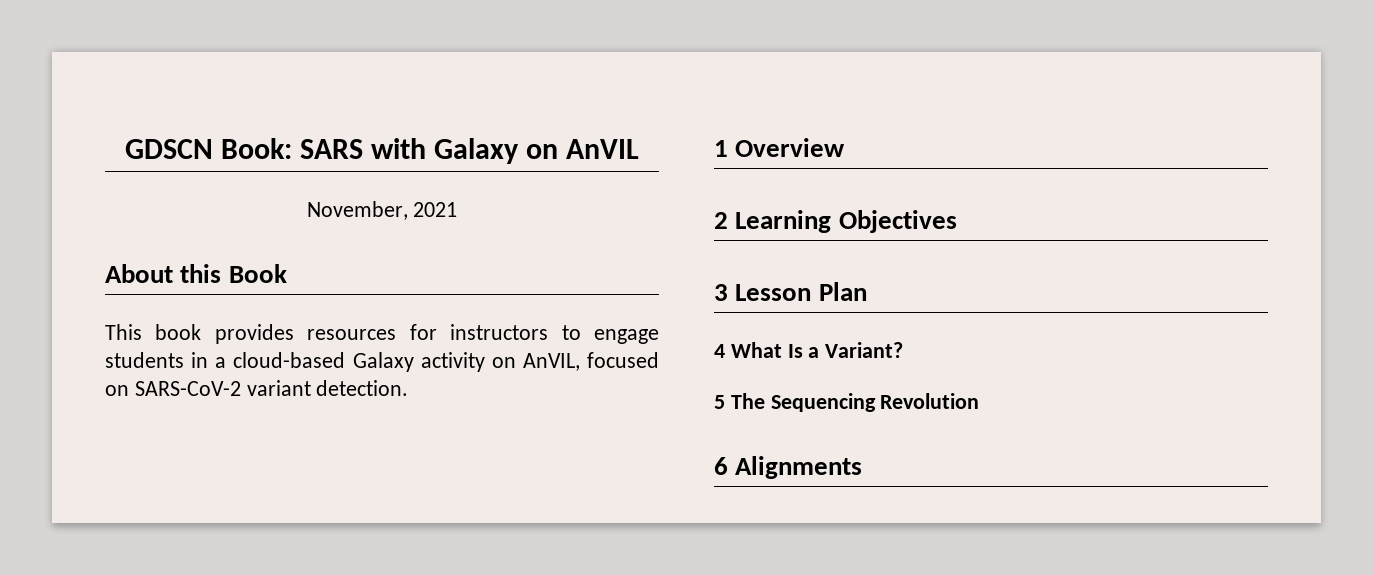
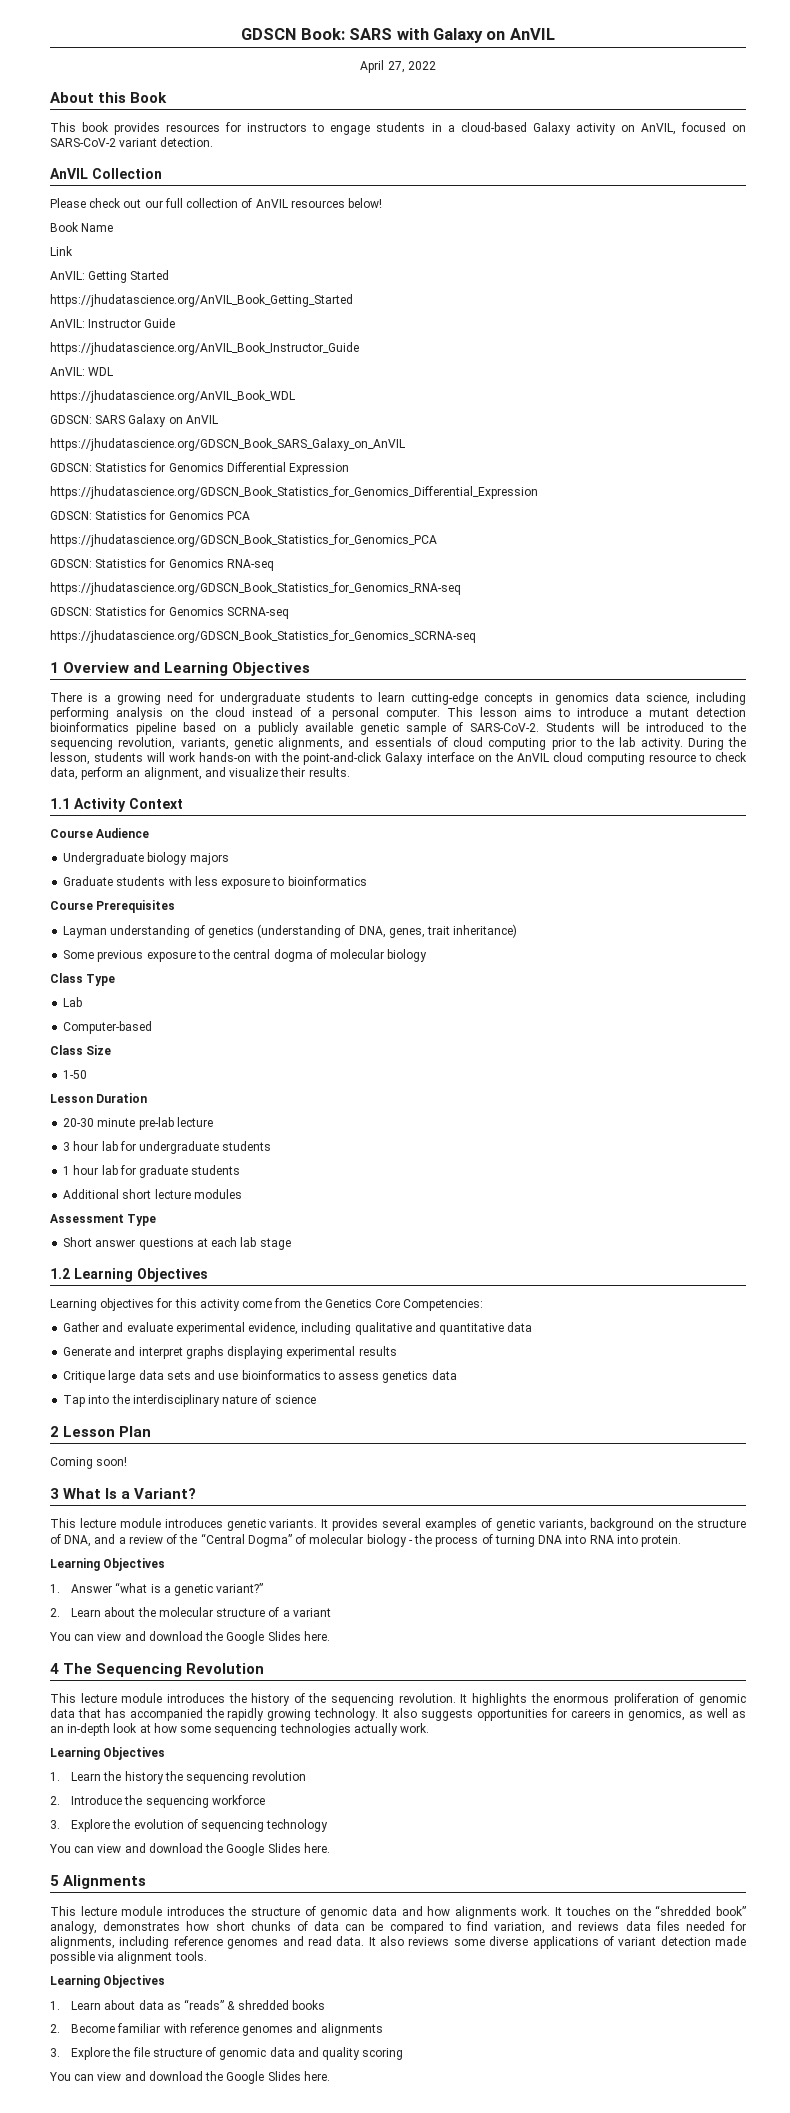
- November, 2021
+ April 27, 2022
+ AnVIL Collection
+ Please check out our full collection of AnVIL resources below!
+ Book Name
+ Link
+ AnVIL: Getting Started
+ https://jhudatascience.org/AnVIL_Book_Getting_Started
+ AnVIL: Instructor Guide
+ https://jhudatascience.org/AnVIL_Book_Instructor_Guide
+ AnVIL: WDL
+ https://jhudatascience.org/AnVIL_Book_WDL
+ GDSCN: SARS Galaxy on AnVIL
+ https://jhudatascience.org/GDSCN_Book_SARS_Galaxy_on_AnVIL
+ GDSCN: Statistics for Genomics Differential Expression
+ https://jhudatascience.org/GDSCN_Book_Statistics_for_Genomics_Differential_Expression
+ GDSCN: Statistics for Genomics PCA
+ https://jhudatascience.org/GDSCN_Book_Statistics_for_Genomics_PCA
+ GDSCN: Statistics for Genomics RNA-seq
+ https://jhudatascience.org/GDSCN_Book_Statistics_for_Genomics_RNA-seq
+ GDSCN: Statistics for Genomics SCRNA-seq
+ https://jhudatascience.org/GDSCN_Book_Statistics_for_Genomics_SCRNA-seq
- 1 Overview
- 2 Learning Objectives
- 3 Lesson Plan
+ 1 Overview and Learning Objectives
+ There is a growing need for undergraduate students to learn cutting-edge concepts in genomics data science, including performing analysis on the cloud instead of a personal computer. This lesson aims to introduce a mutant detection bioinformatics pipeline based on a publicly available genetic sample of SARS-CoV-2. Students will be introduced to the sequencing revolution, variants, genetic alignments, and essentials of cloud computing prior to the lab activity. During the lesson, students will work hands-on with the point-and-click Galaxy interface on the AnVIL cloud computing resource to check data, perform an alignment, and visualize their results.
+ 1.1 Activity Context
+ Course Audience
+ Undergraduate biology majors
+ Graduate students with less exposure to bioinformatics
+ Course Prerequisites
+ Layman understanding of genetics (understanding of DNA, genes, trait inheritance)
+ Some previous exposure to the central dogma of molecular biology
+ Class Type
+ Lab
+ Computer-based
+ Class Size
+ 1-50
+ Lesson Duration
+ 20-30 minute pre-lab lecture
+ 3 hour lab for undergraduate students
+ 1 hour lab for graduate students
+ Additional short lecture modules
+ Assessment Type
+ Short answer questions at each lab stage
+ 1.2 Learning Objectives
+ Learning objectives for this activity come from the Genetics Core Competencies:
+ Gather and evaluate experimental evidence, including qualitative and quantitative data
+ Generate and interpret graphs displaying experimental results
+ Critique large data sets and use bioinformatics to assess genetics data
+ Tap into the interdisciplinary nature of science
+ 2 Lesson Plan
- 4 What Is a Variant?
+ Coming soon!
+ 3 What Is a Variant?
- 5 The Sequencing Revolution
- 6 Alignments
+ This lecture module introduces genetic variants. It provides several examples of genetic variants, background on the structure of DNA, and a review of the “Central Dogma” of molecular biology - the process of turning DNA into RNA into protein.
+ Learning Objectives
+ 1. Answer “what is a genetic variant?”
+ 2. Learn about the molecular structure of a variant
+ You can view and download the Google Slides here.
+ 4 The Sequencing Revolution
+ This lecture module introduces the history of the sequencing revolution. It highlights the enormous proliferation of genomic data that has accompanied the rapidly growing technology. It also suggests opportunities for careers in genomics, as well as an in-depth look at how some sequencing technologies actually work.
+ Learning Objectives
+ 1. Learn the history the sequencing revolution
+ 2. Introduce the sequencing workforce
+ 3. Explore the evolution of sequencing technology
+ You can view and download the Google Slides here.
+ 5 Alignments
+ This lecture module introduces the structure of genomic data and how alignments work. It touches on the “shredded book” analogy, demonstrates how short chunks of data can be compared to find variation, and reviews data files needed for alignments, including reference genomes and read data. It also reviews some diverse applications of variant detection made possible via alignment tools.
+ Learning Objectives
+ 1. Learn about data as “reads” & shredded books
+ 2. Become familiar with reference genomes and alignments
+ 3. Explore the file structure of genomic data and quality scoring
+ You can view and download the Google Slides here.

